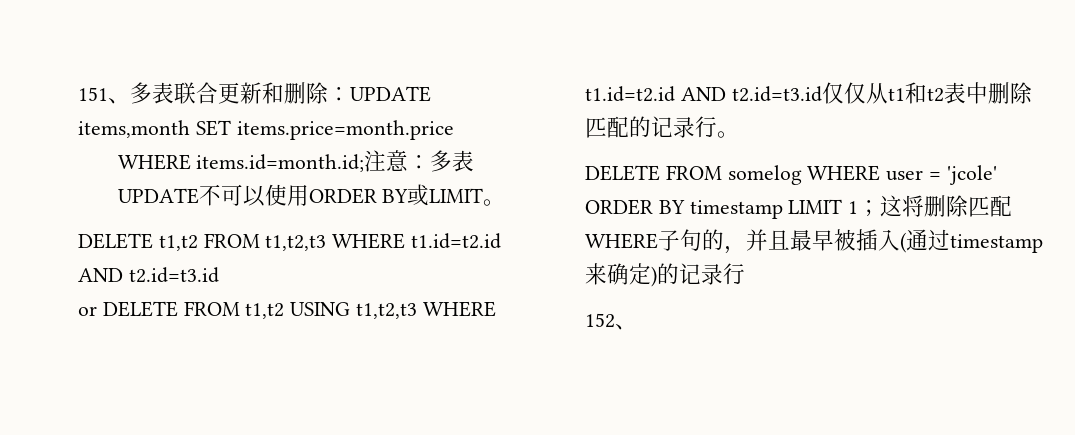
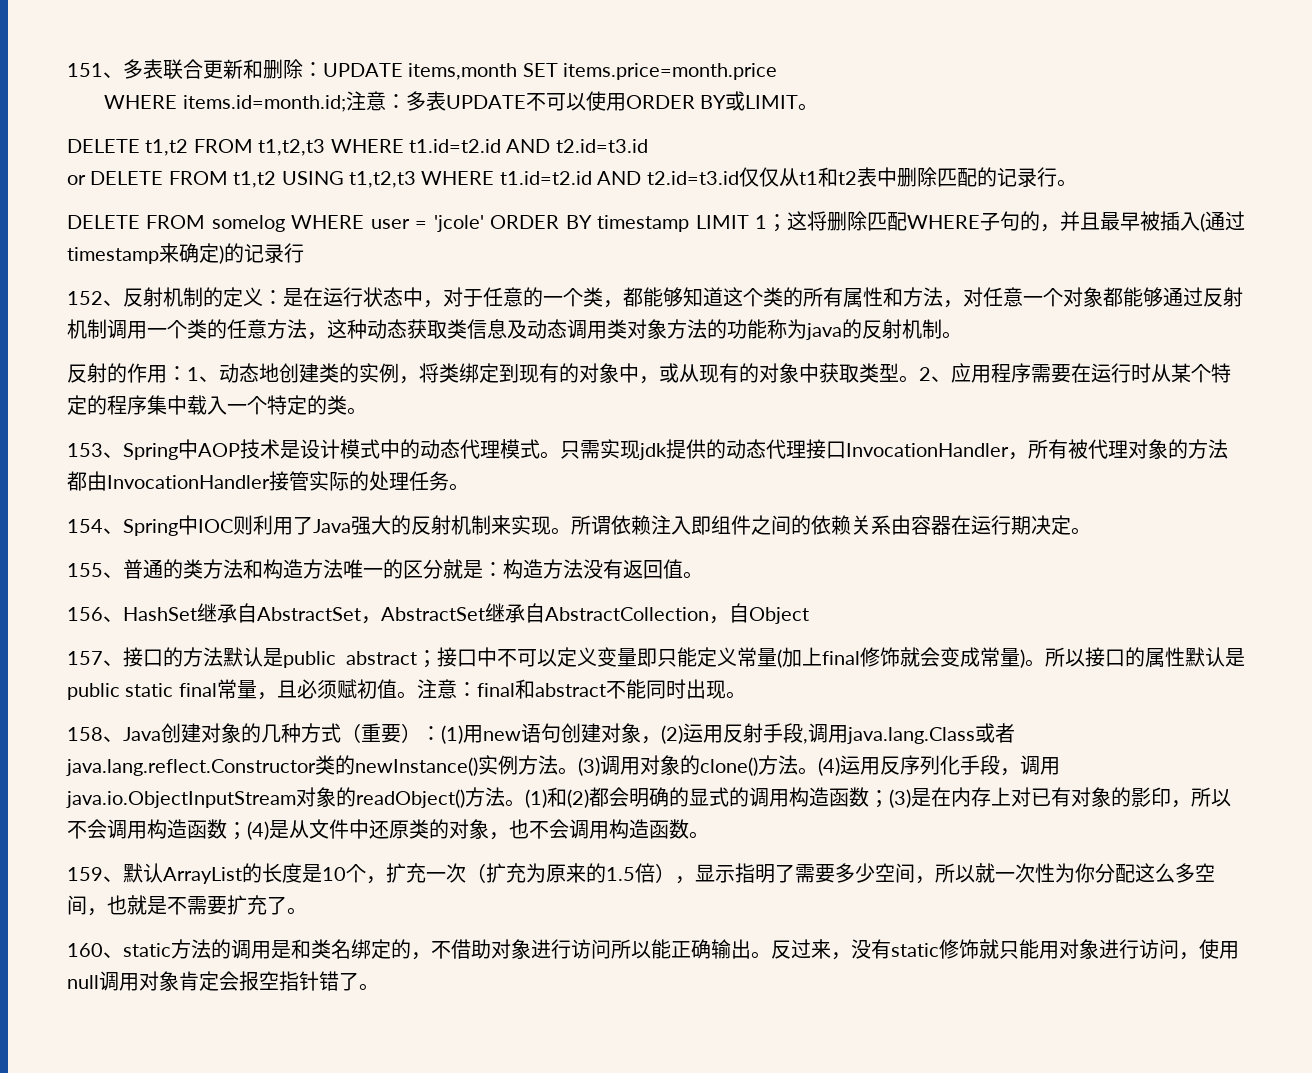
- 152、
+ 152、反射机制的定义：是在运行状态中，对于任意的一个类，都能够知道这个类的所有属性和方法，对任意一个对象都能够通过反射机制调用一个类的任意方法，这种动态获取类信息及动态调用类对象方法的功能称为java的反射机制。
+ 反射的作用：1、动态地创建类的实例，将类绑定到现有的对象中，或从现有的对象中获取类型。2、应用程序需要在运行时从某个特定的程序集中载入一个特定的类。
+ 153、Spring中AOP技术是设计模式中的动态代理模式。只需实现jdk提供的动态代理接口InvocationHandler，所有被代理对象的方法都由InvocationHandler接管实际的处理任务。
+ 154、Spring中IOC则利用了Java强大的反射机制来实现。所谓依赖注入即组件之间的依赖关系由容器在运行期决定。
+ 155、普通的类方法和构造方法唯一的区分就是：构造方法没有返回值。
+ 156、HashSet继承自AbstractSet，AbstractSet继承自AbstractCollection，自Object
+ 157、接口的方法默认是public abstract；接口中不可以定义变量即只能定义常量(加上final修饰就会变成常量)。所以接口的属性默认是public static final常量，且必须赋初值。注意：final和abstract不能同时出现。
+ 158、Java创建对象的几种方式（重要）：(1)用new语句创建对象，(2)运用反射手段,调用java.lang.Class或者java.lang.reflect.Constructor类的newInstance()实例方法。(3)调用对象的clone()方法。(4)运用反序列化手段，调用java.io.ObjectInputStream对象的readObject()方法。(1)和(2)都会明确的显式的调用构造函数；(3)是在内存上对已有对象的影印，所以不会调用构造函数；(4)是从文件中还原类的对象，也不会调用构造函数。
+ 159、默认ArrayList的长度是10个，扩充一次（扩充为原来的1.5倍），显示指明了需要多少空间，所以就一次性为你分配这么多空间，也就是不需要扩充了。
+ 160、static方法的调用是和类名绑定的，不借助对象进行访问所以能正确输出。反过来，没有static修饰就只能用对象进行访问，使用null调用对象肯定会报空指针错了。

